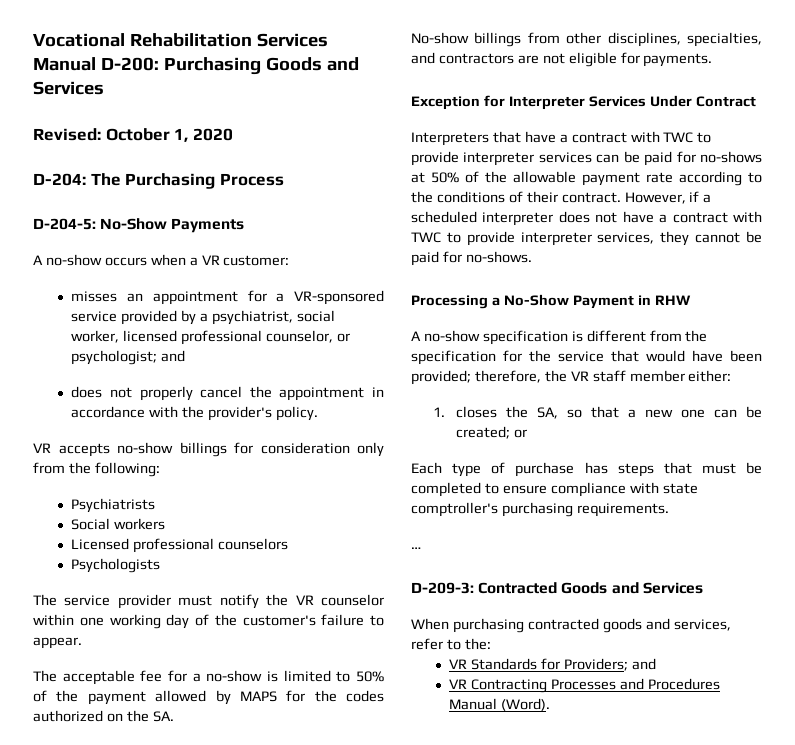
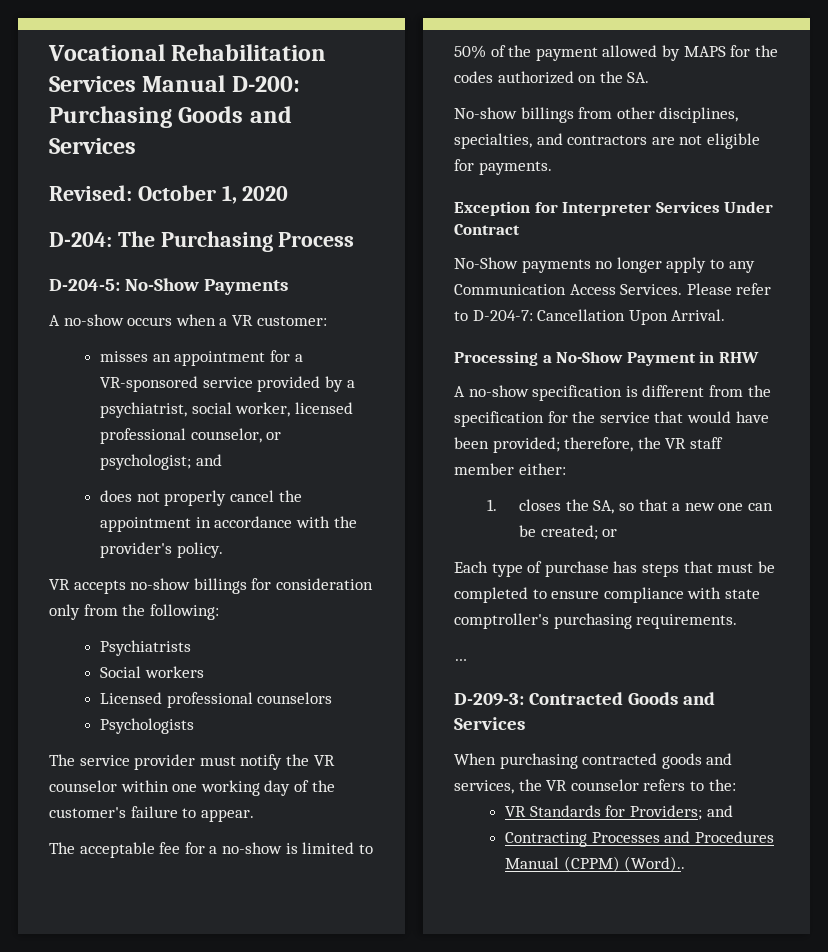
- Interpreters that have a contract with TWC to provide interpreter services can be paid for no-shows at 50% of the allowable payment rate according to the conditions of their contract. However, if a scheduled interpreter does not have a contract with TWC to provide interpreter services, they cannot be paid for no-shows.
+ No-Show payments no longer apply to any Communication Access Services. Please refer to D-204-7: Cancellation Upon Arrival.
- When purchasing contracted goods and services, refer to the:
+ When purchasing contracted goods and services, the VR counselor refers to the:
- VR Contracting Processes and Procedures Manual (Word).
+ Contracting Processes and Procedures Manual (CPPM) (Word)..

